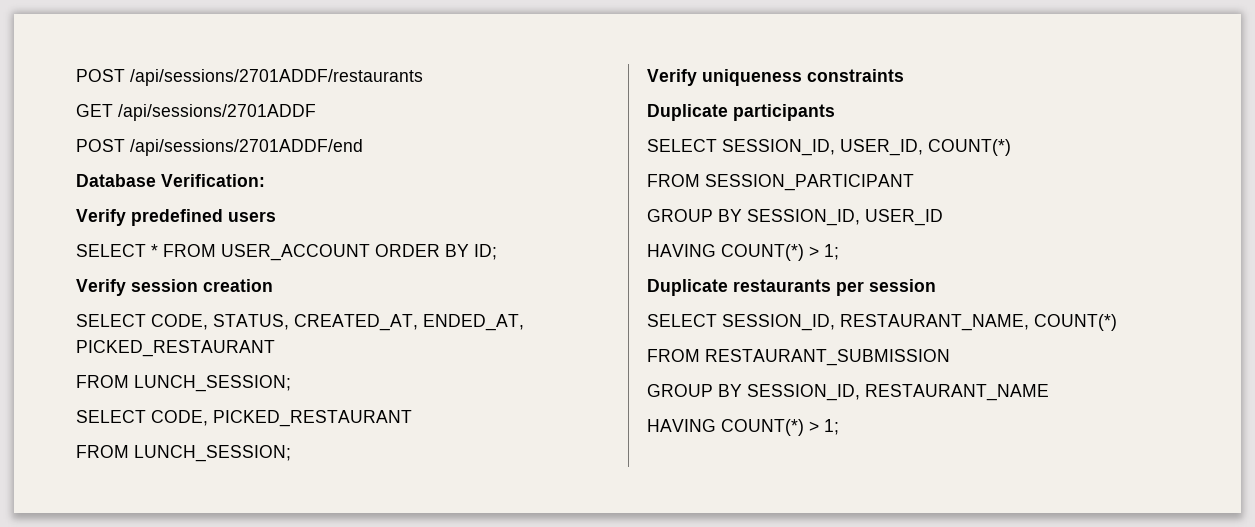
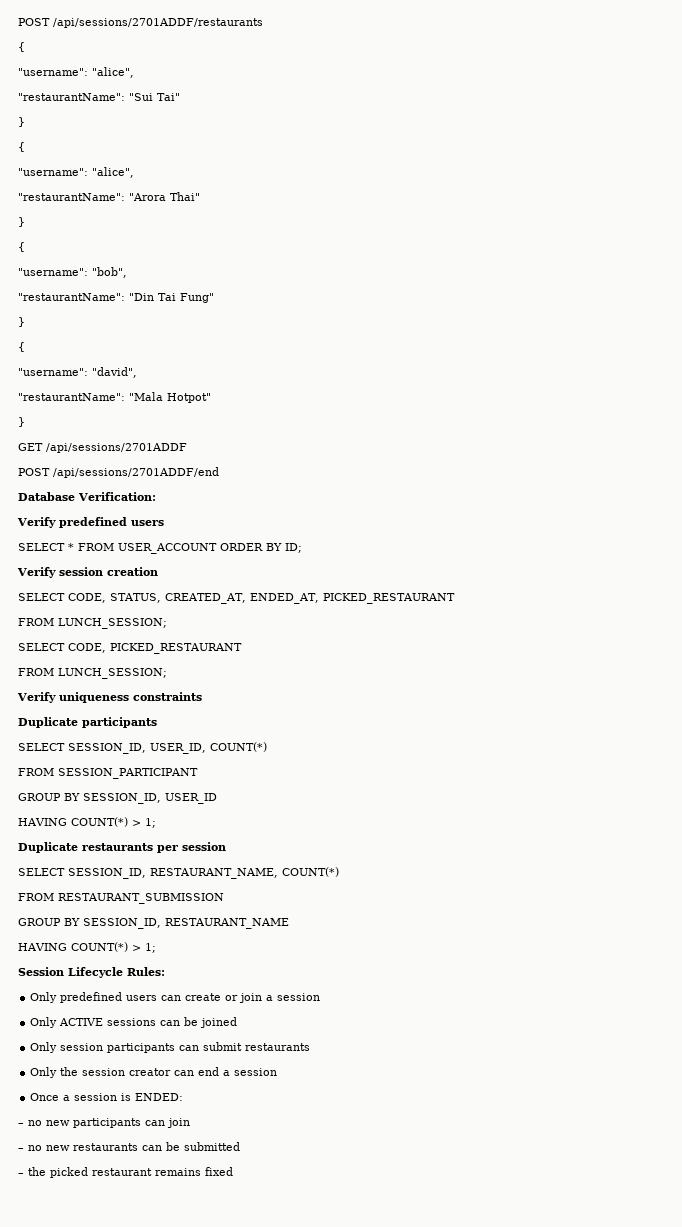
  POST /api/sessions/2701ADDF/restaurants
+ {
+ "username": "alice",
+ "restaurantName": "Sui Tai"
+ }
+ {
+ "username": "alice",
+ "restaurantName": "Arora Thai"
+ }
+ {
+ "username": "bob",
+ "restaurantName": "Din Tai Fung"
+ }
+ {
+ "username": "david",
+ "restaurantName": "Mala Hotpot"
+ }
+ Session Lifecycle Rules:
+ Only predefined users can create or join a session
+ Only ACTIVE sessions can be joined
+ Only session participants can submit restaurants
+ Only the session creator can end a session
+ Once a session is ENDED:
+ – no new participants can join
+ – no new restaurants can be submitted
+ – the picked restaurant remains fixed

